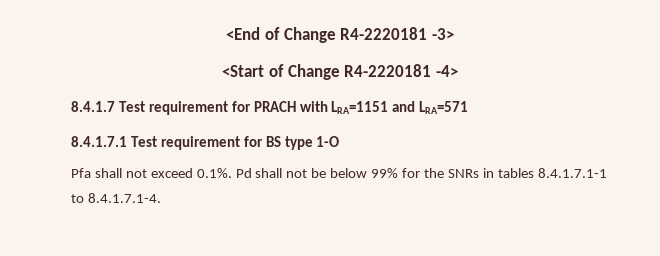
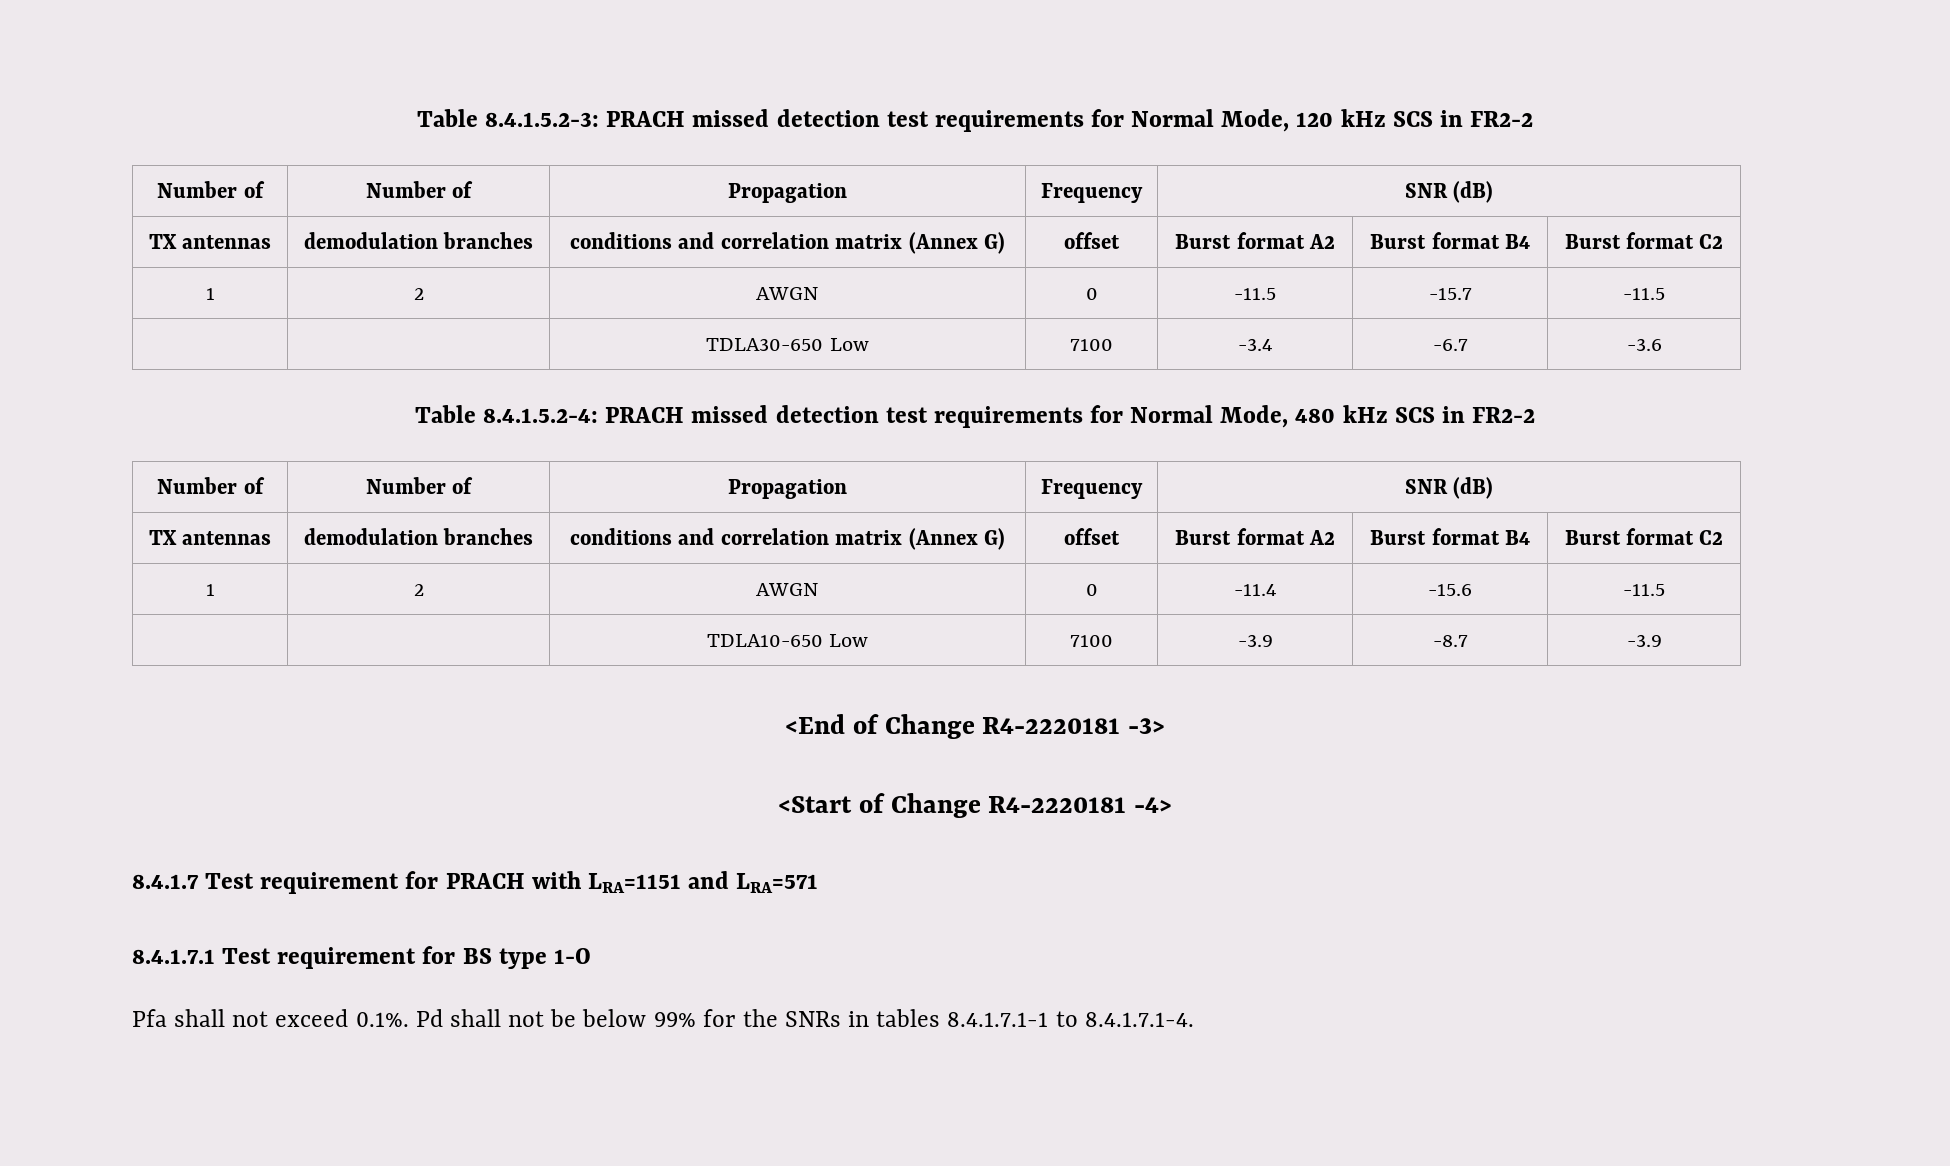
+ Table 8.4.1.5.2-3: PRACH missed detection test requirements for Normal Mode, 120 kHz SCS in FR2-2
+ Number of | Number of | Propagation | Frequency | SNR (dB)
+ TX antennas | demodulation branches | conditions and correlation matrix (Annex G) | offset | Burst format A2 | Burst format B4 | Burst format C2
+ 1 | 2 | AWGN | 0 | -11.5 | -15.7 | -11.5
+ | | TDLA30-650 Low | 7100 | -3.4 | -6.7 | -3.6
+ Table 8.4.1.5.2-4: PRACH missed detection test requirements for Normal Mode, 480 kHz SCS in FR2-2
+ Number of | Number of | Propagation | Frequency | SNR (dB)
+ TX antennas | demodulation branches | conditions and correlation matrix (Annex G) | offset | Burst format A2 | Burst format B4 | Burst format C2
+ 1 | 2 | AWGN | 0 | -11.4 | -15.6 | -11.5
+ | | TDLA10-650 Low | 7100 | -3.9 | -8.7 | -3.9

